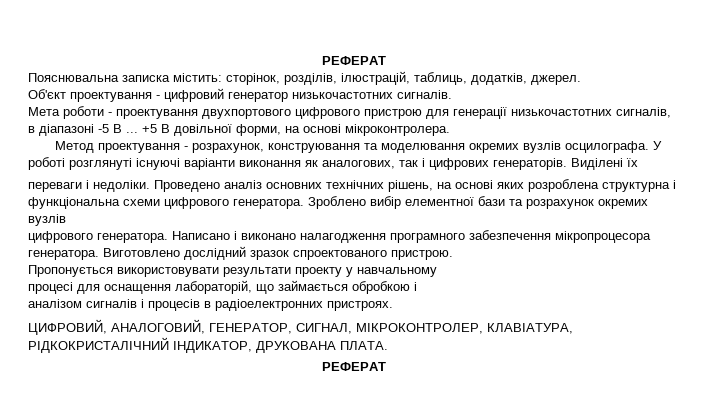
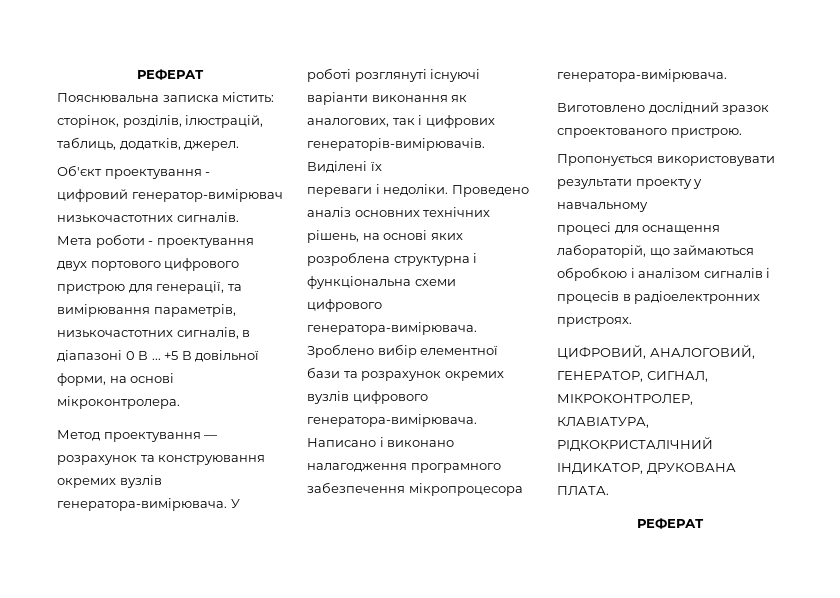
- Об'єкт проектування - цифровий генератор низькочастотних сигналів.
+ Об'єкт проектування - цифровий генератор-вимірювач низькочастотних сигналів.
- Мета роботи - проектування двухпортового цифрового пристрою для генерації низькочастотних сигналів, в діапазоні -5 В ...
+ Мета роботи - проектування двух портового цифрового пристрою для генерації, та вимірювання параметрів, низькочастотних сигналів, в діапазоні 0 В ...
- Метод проектування - розрахунок, конструювання та моделювання окремих вузлів осцилографа.
+ Метод проектування — розрахунок та конструювання окремих вузлів генератора-вимірювача.
- У роботі розглянуті існуючі варіанти виконання як аналогових, так і цифрових генераторів.
+ У роботі розглянуті існуючі варіанти виконання як аналогових, так і цифрових генераторів-вимірювачів.
- Проведено аналіз основних технічних рішень, на основі яких розроблена структурна і функціональна схеми цифрового генератора.
+ Проведено аналіз основних технічних рішень, на основі яких розроблена структурна і функціональна схеми цифрового генератора-вимірювача.
- Зроблено вибір елементної бази та розрахунок окремих вузлів
- цифрового генератора.
+ Зроблено вибір елементної бази та розрахунок окремих вузлів цифрового генератора-вимірювача.
- Написано і виконано налагодження програмного забезпечення мікропроцесора генератора. Виготовлено дослідний зразок спроектованого пристрою.
+ Написано і виконано налагодження програмного забезпечення мікропроцесора генератора-вимірювача.
+ Виготовлено дослідний зразок спроектованого пристрою.
- процесі для оснащення лабораторій, що займається обробкою і
- аналізом сигналів і процесів в радіоелектронних пристроях.
+ процесі для оснащення лабораторій, що займаються обробкою і аналізом сигналів і процесів в радіоелектронних пристроях.

